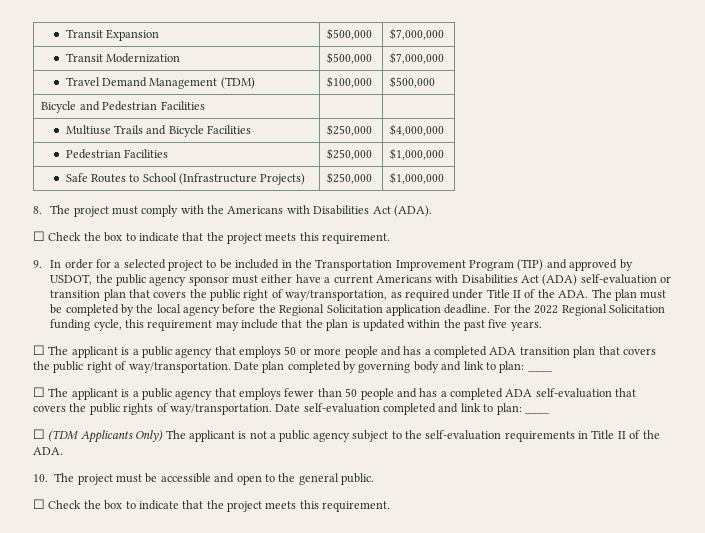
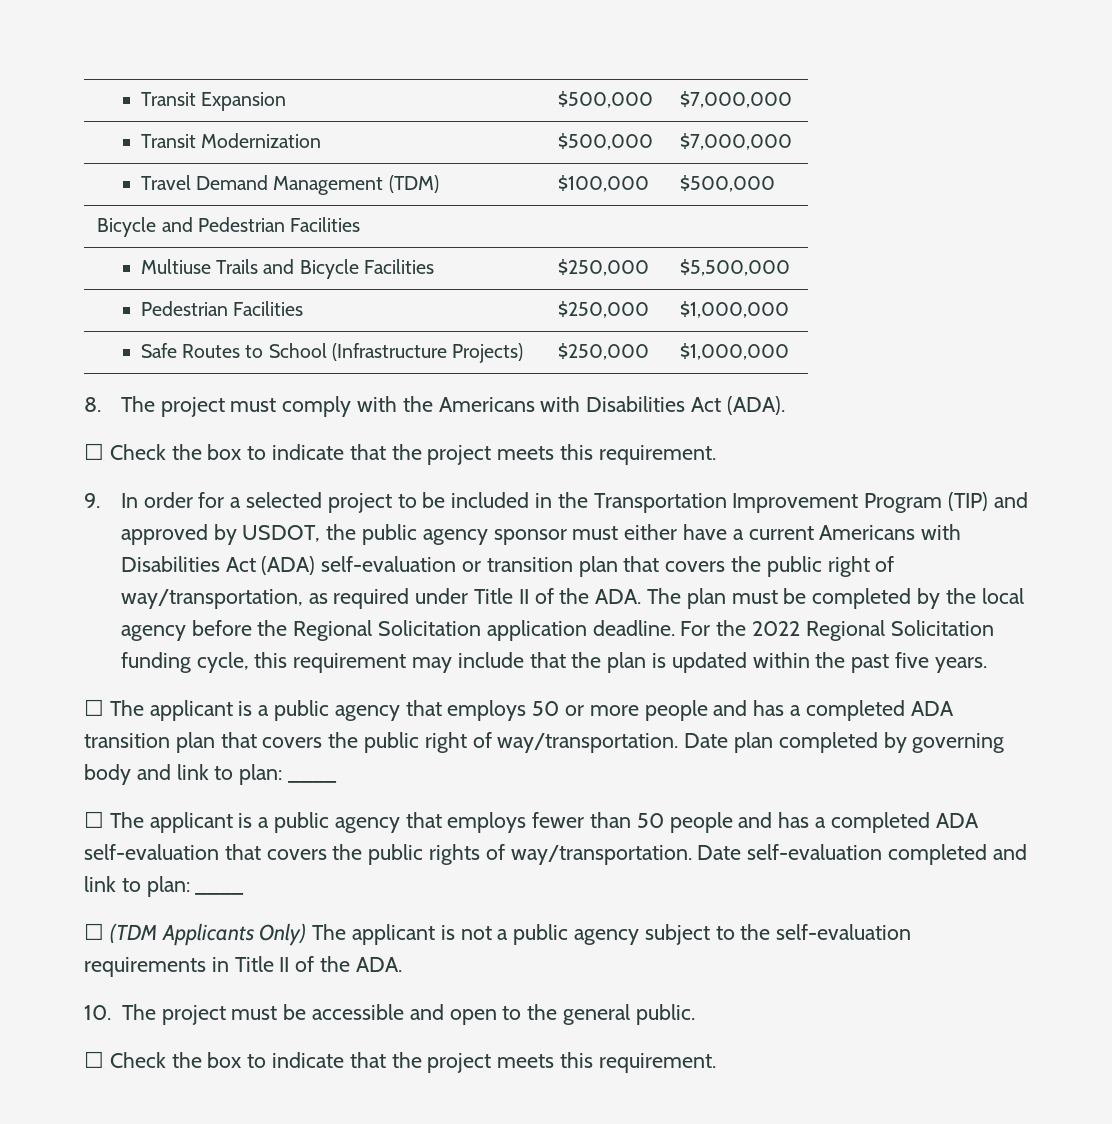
- Multiuse Trails and Bicycle Facilities | $250,000 | $4,000,000
+ Multiuse Trails and Bicycle Facilities | $250,000 | $5,500,000

